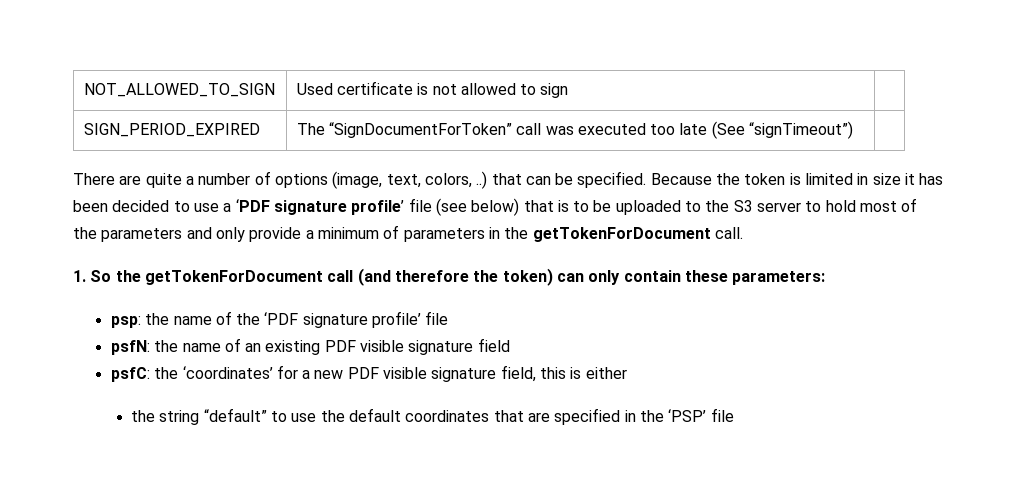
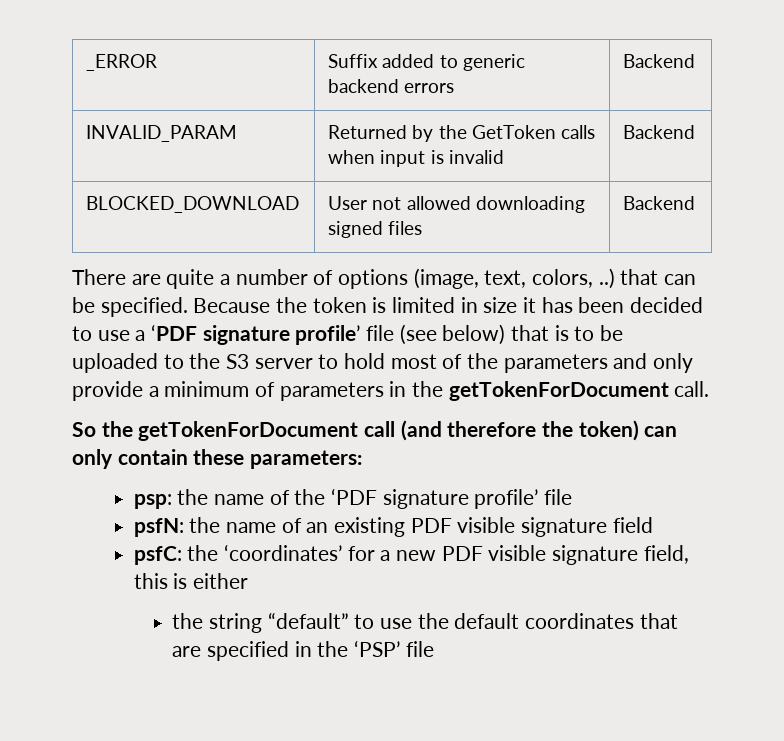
- NOT_ALLOWED_TO_SIGN | Used certificate is not allowed to sign |
- SIGN_PERIOD_EXPIRED | The “SignDocumentForToken” call was executed too late (See “signTimeout”) |
+ _ERROR | Suffix added to generic backend errors | Backend
+ INVALID_PARAM | Returned by the GetToken calls when input is invalid | Backend
+ BLOCKED_DOWNLOAD | User not allowed downloading signed files | Backend
- 1. So the getTokenForDocument call (and therefore the token) can only contain these parameters:
+ So the getTokenForDocument call (and therefore the token) can only contain these parameters:

